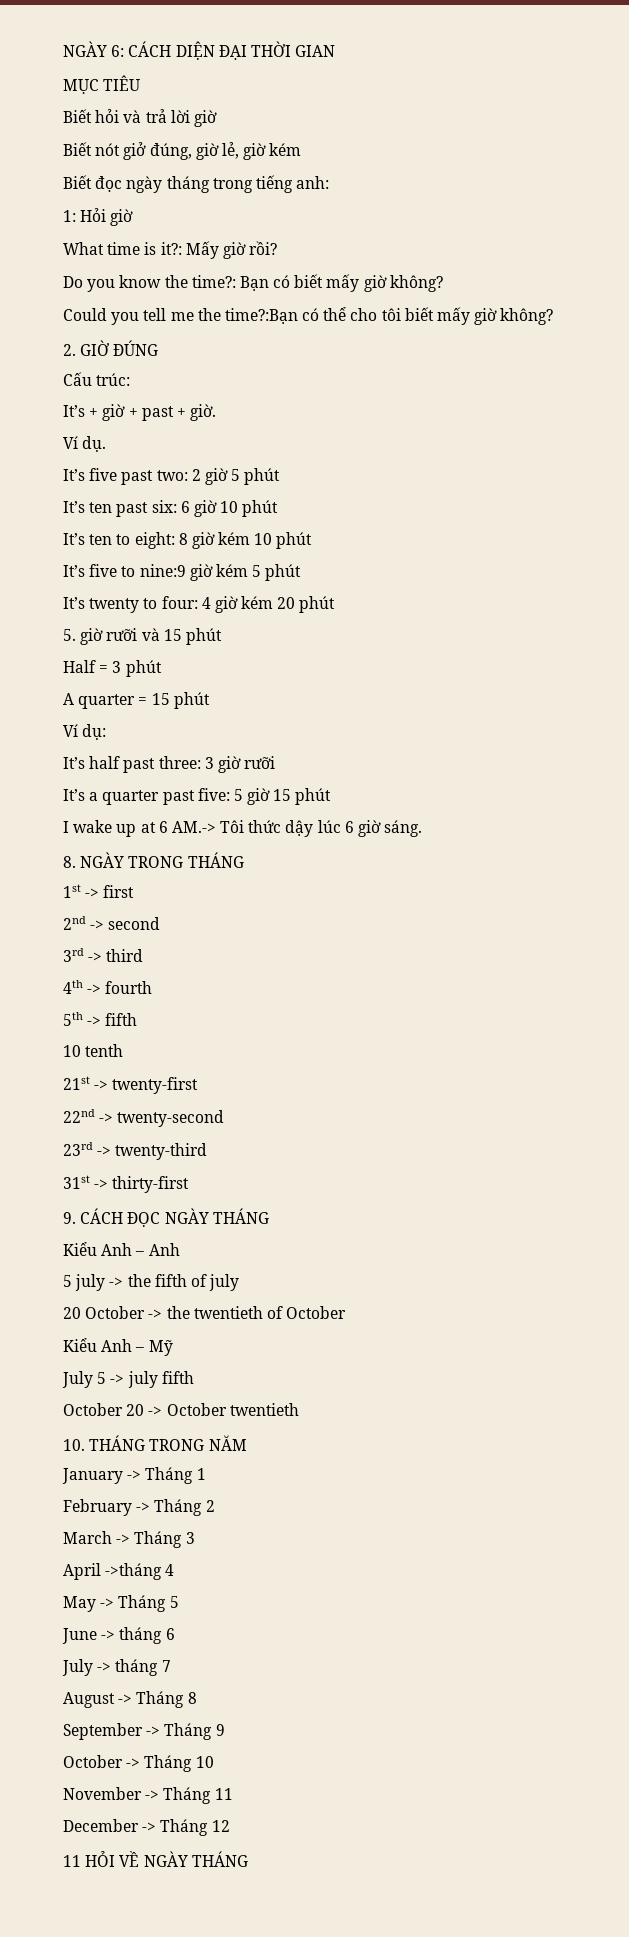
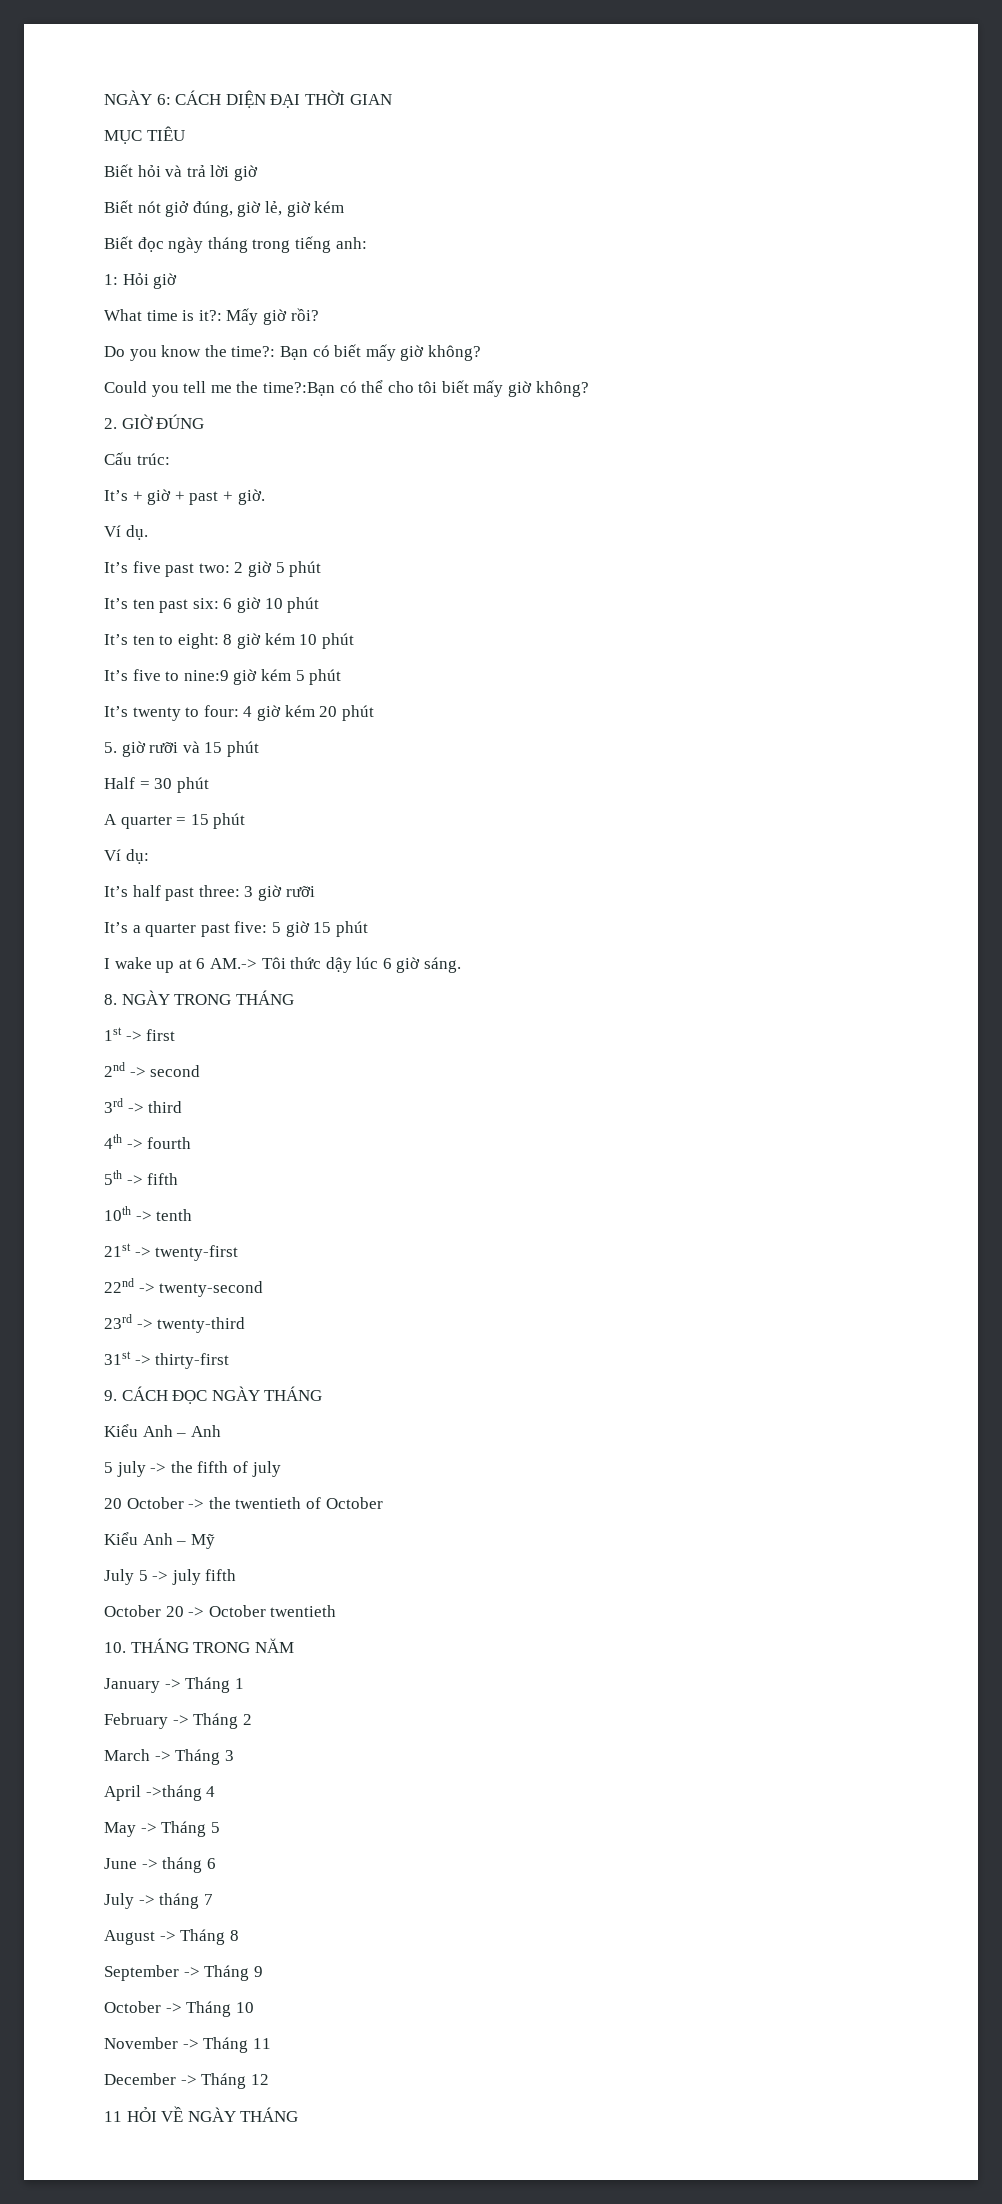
- Half = 3 phút
+ Half = 30 phút
- 10 tenth
+ 10th -> tenth

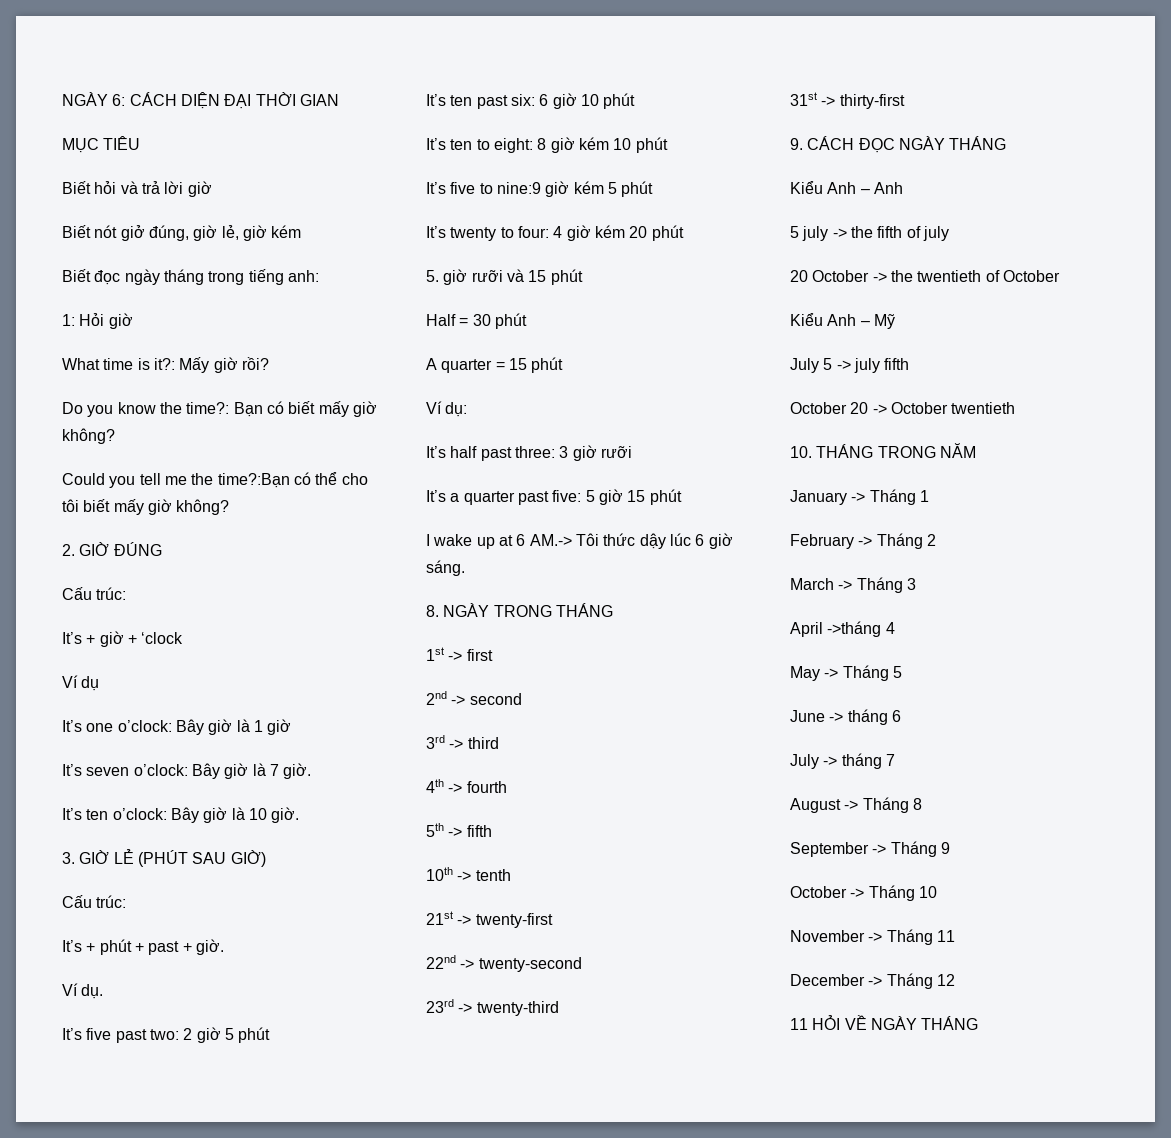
- It’s + giờ + past + giờ.
+ It’s + giờ + ‘clock
+ Ví dụ
+ It’s one o’clock: Bây giờ là 1 giờ
+ It’s seven o’clock: Bây giờ là 7 giờ.
+ It’s ten o’clock: Bây giờ là 10 giờ.
+ 3. GIỜ LẺ (PHÚT SAU GIỜ)
+ Cấu trúc:
+ It’s + phút + past + giờ.

